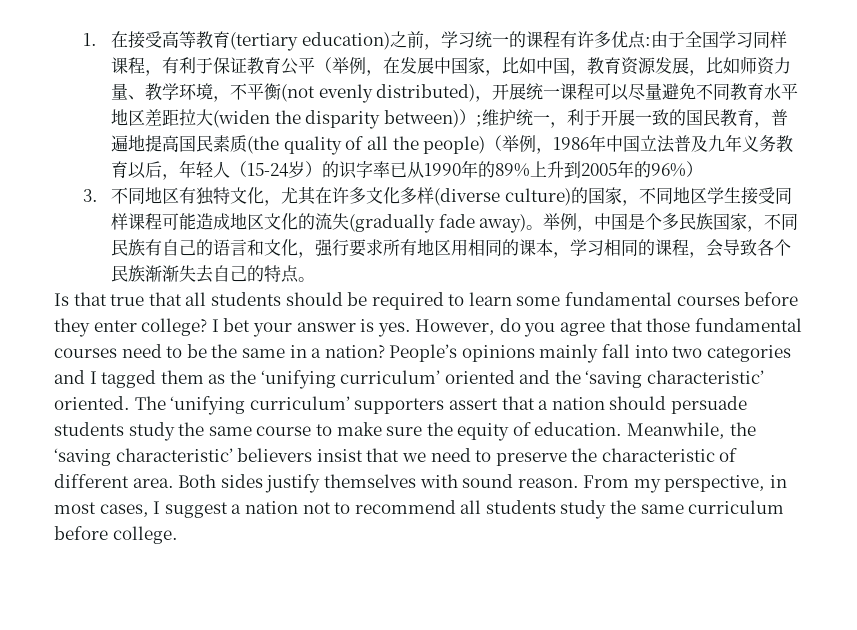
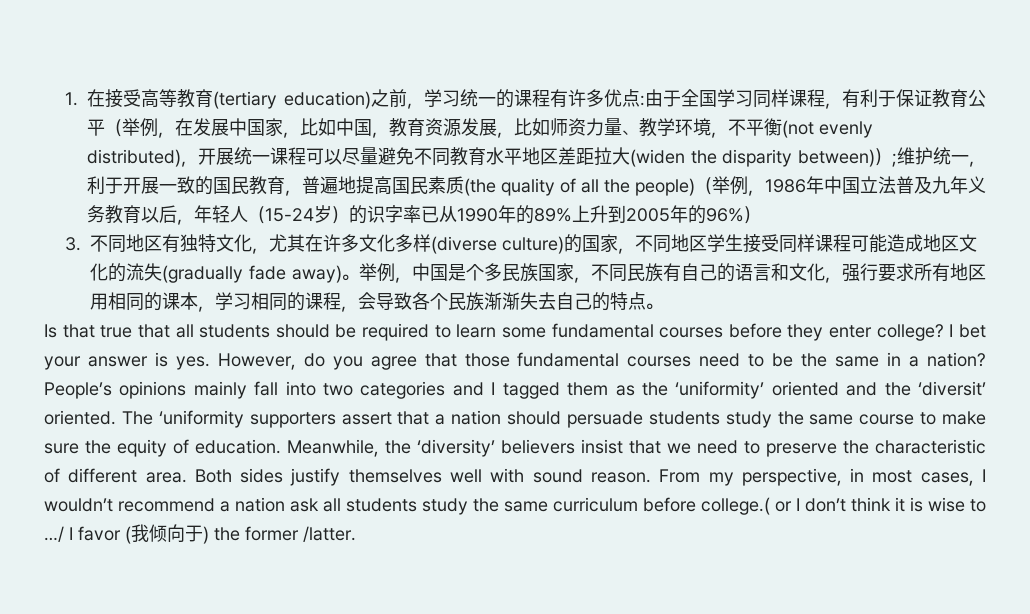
- People’s opinions mainly fall into two categories and I tagged them as the ‘unifying curriculum’ oriented and the ‘saving characteristic’ oriented. The ‘unifying curriculum’ supporters assert that a nation should persuade students study the same course to make sure the equity of education.
+ People’s opinions mainly fall into two categories and I tagged them as the ‘uniformity’ oriented and the ‘diversit’ oriented. The ‘uniformity supporters assert that a nation should persuade students study the same course to make sure the equity of education.
- Meanwhile, the ‘saving characteristic’ believers insist that we need to preserve the characteristic of different area.
+ Meanwhile, the ‘diversity’ believers insist that we need to preserve the characteristic of different area.
- Both sides justify themselves with sound reason.
+ Both sides justify themselves well with sound reason.
- From my perspective, in most cases, I suggest a nation not to recommend all students study the same curriculum before college.
+ From my perspective, in most cases, I wouldn’t recommend a nation ask all students study the same curriculum before college.( or I don’t think it is wise to …/ I favor (我倾向于) the former /latter.

